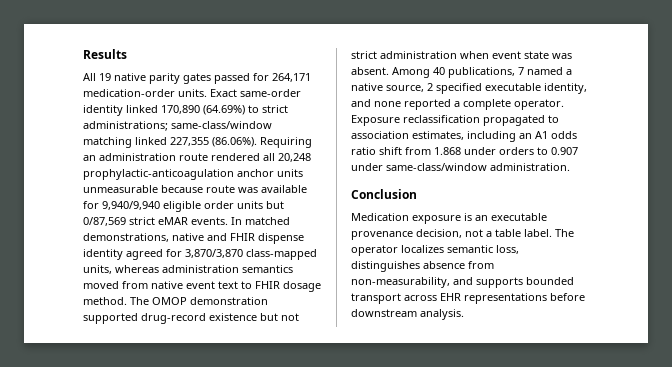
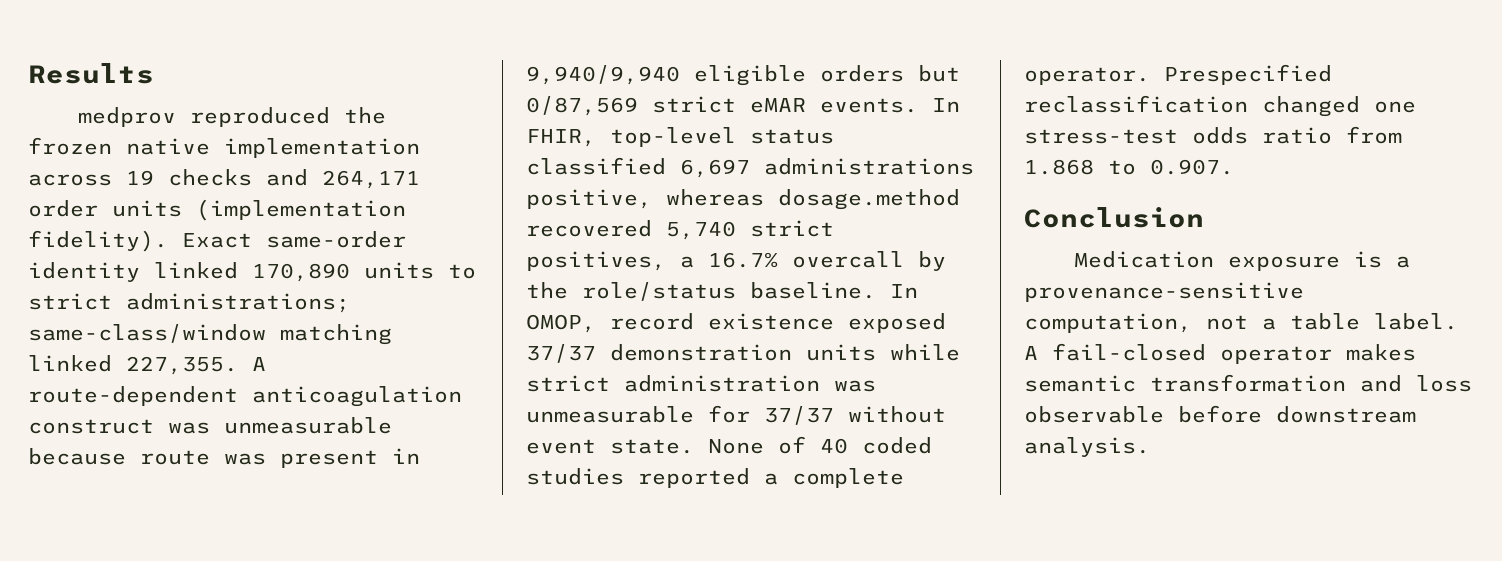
- All 19 native parity gates passed for 264,171 medication-order units.
+ medprov reproduced the frozen native implementation across 19 checks and 264,171 order units (implementation fidelity).
- Exact same-order identity linked 170,890 (64.69%) to strict administrations; same-class/window matching linked 227,355 (86.06%). Requiring an administration route rendered all 20,248 prophylactic-anticoagulation anchor units unmeasurable because route was available for 9,940/9,940 eligible order units but 0/87,569 strict eMAR events.
+ Exact same-order identity linked 170,890 units to strict administrations; same-class/window matching linked 227,355. A route-dependent anticoagulation construct was unmeasurable because route was present in 9,940/9,940 eligible orders but 0/87,569 strict eMAR events.
- In matched demonstrations, native and FHIR dispense identity agreed for 3,870/3,870 class-mapped units, whereas administration semantics moved from native event text to FHIR dosage method. The OMOP demonstration supported drug-record existence but not strict administration when event state was absent. Among 40 publications, 7 named a native source, 2 specified executable identity, and none reported a complete operator. Exposure reclassification propagated to association estimates, including an A1 odds ratio shift from 1.868 under orders to 0.907 under same-class/window administration.
+ In FHIR, top-level status classified 6,697 administrations positive, whereas dosage.method recovered 5,740 strict positives, a 16.7% overcall by the role/status baseline. In OMOP, record existence exposed 37/37 demonstration units while strict administration was unmeasurable for 37/37 without event state. None of 40 coded studies reported a complete operator. Prespecified reclassification changed one stress-test odds ratio from 1.868 to 0.907.
  Conclusion
- Medication exposure is an executable provenance decision, not a table label. The operator localizes semantic loss, distinguishes absence from non-measurability, and supports bounded transport across EHR representations before downstream analysis.
+ Medication exposure is a provenance-sensitive computation, not a table label. A fail-closed operator makes semantic transformation and loss observable before downstream analysis.

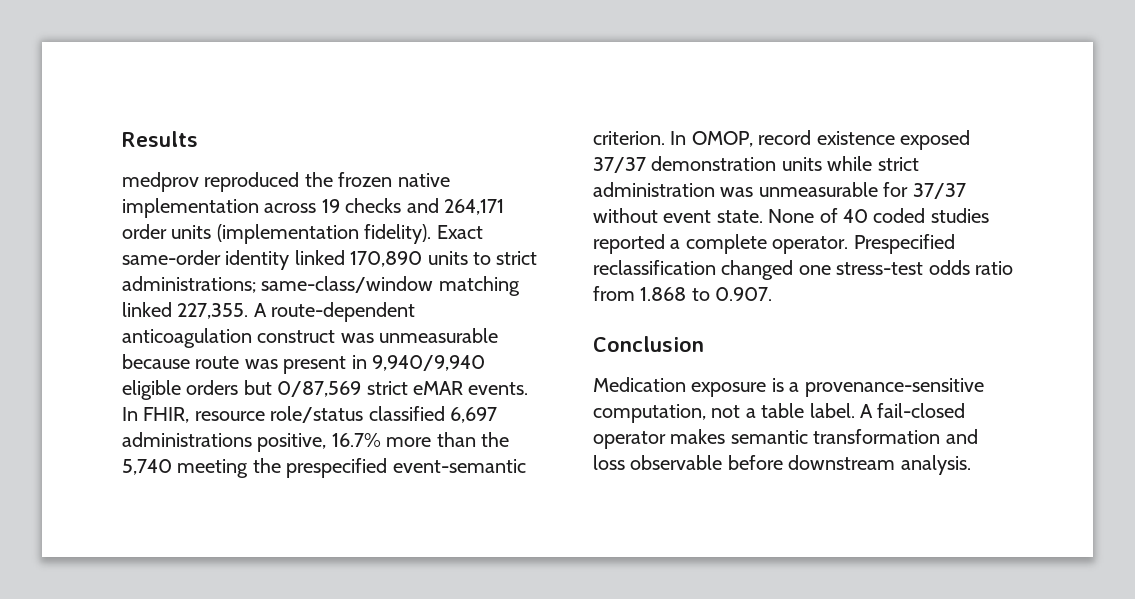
- In FHIR, top-level status classified 6,697 administrations positive, whereas dosage.method recovered 5,740 strict positives, a 16.7% overcall by the role/status baseline.
+ In FHIR, resource role/status classified 6,697 administrations positive, 16.7% more than the 5,740 meeting the prespecified event-semantic criterion.

